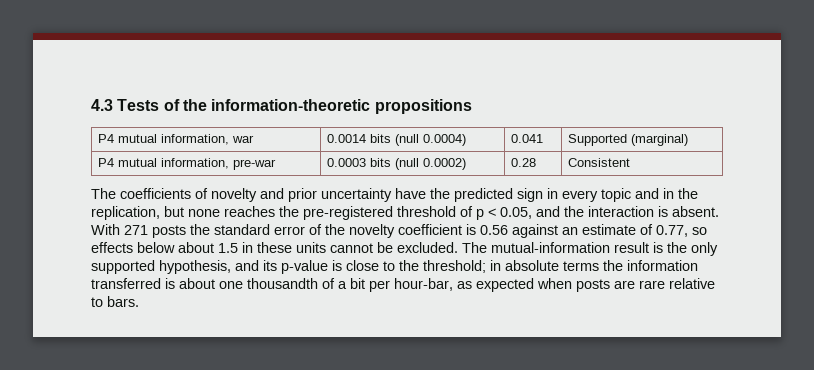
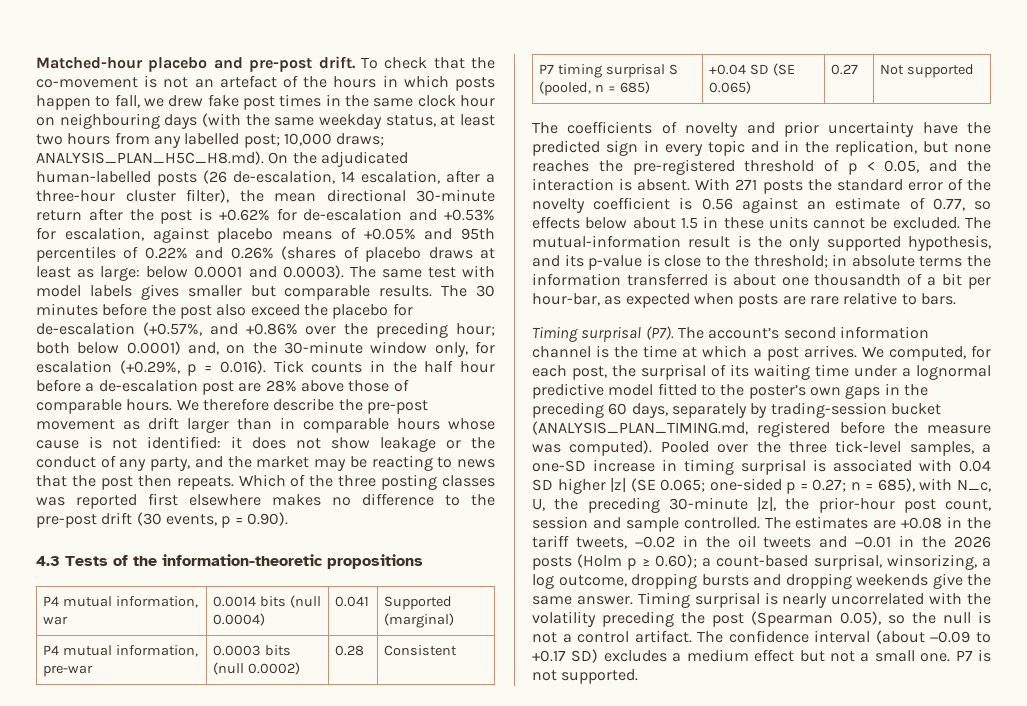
+ Matched-hour placebo and pre-post drift. To check that the co-movement is not an artefact of the hours in which posts happen to fall, we drew fake post times in the same clock hour on neighbouring days (with the same weekday status, at least two hours from any labelled post; 10,000 draws; ANALYSIS_PLAN_H5C_H8.md). On the adjudicated human-labelled posts (26 de-escalation, 14 escalation, after a three-hour cluster filter), the mean directional 30-minute return after the post is +0.62% for de-escalation and +0.53% for escalation, against placebo means of +0.05% and 95th percentiles of 0.22% and 0.26% (shares of placebo draws at least as large: below 0.0001 and 0.0003). The same test with model labels gives smaller but comparable results. The 30 minutes before the post also exceed the placebo for de-escalation (+0.57%, and +0.86% over the preceding hour; both below 0.0001) and, on the 30-minute window only, for escalation (+0.29%, p = 0.016). Tick counts in the half hour before a de-escalation post are 28% above those of comparable hours. We therefore describe the pre-post movement as drift larger than in comparable hours whose cause is not identified: it does not show leakage or the conduct of any party, and the market may be reacting to news that the post then repeats. Which of the three posting classes was reported first elsewhere makes no difference to the pre-post drift (30 events, p = 0.90).
+ P7 timing surprisal S (pooled, n = 685) | +0.04 SD (SE 0.065) | 0.27 | Not supported
+ Timing surprisal (P7). The account’s second information channel is the time at which a post arrives. We computed, for each post, the surprisal of its waiting time under a lognormal predictive model fitted to the poster’s own gaps in the preceding 60 days, separately by trading-session bucket (ANALYSIS_PLAN_TIMING.md, registered before the measure was computed). Pooled over the three tick-level samples, a one-SD increase in timing surprisal is associated with 0.04 SD higher |z| (SE 0.065; one-sided p = 0.27; n = 685), with N_c, U, the preceding 30-minute |z|, the prior-hour post count, session and sample controlled. The estimates are +0.08 in the tariff tweets, −0.02 in the oil tweets and −0.01 in the 2026 posts (Holm p ≥ 0.60); a count-based surprisal, winsorizing, a log outcome, dropping bursts and dropping weekends give the same answer. Timing surprisal is nearly uncorrelated with the volatility preceding the post (Spearman 0.05), so the null is not a control artifact. The confidence interval (about −0.09 to +0.17 SD) excludes a medium effect but not a small one. P7 is not supported.

